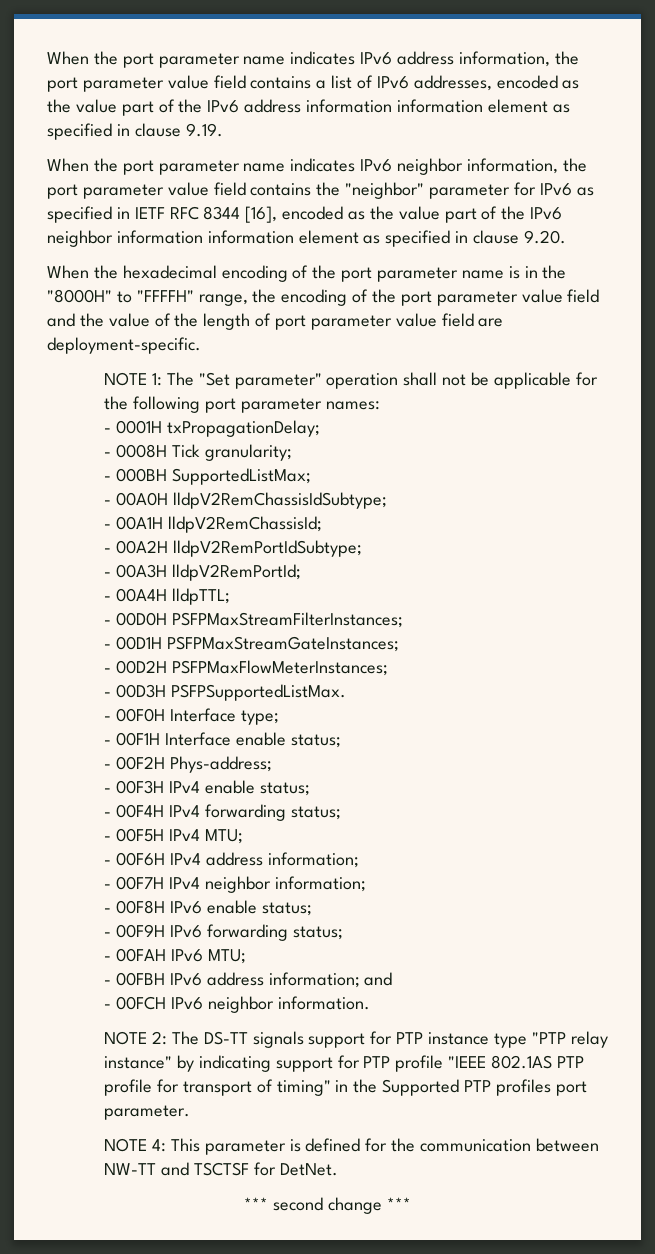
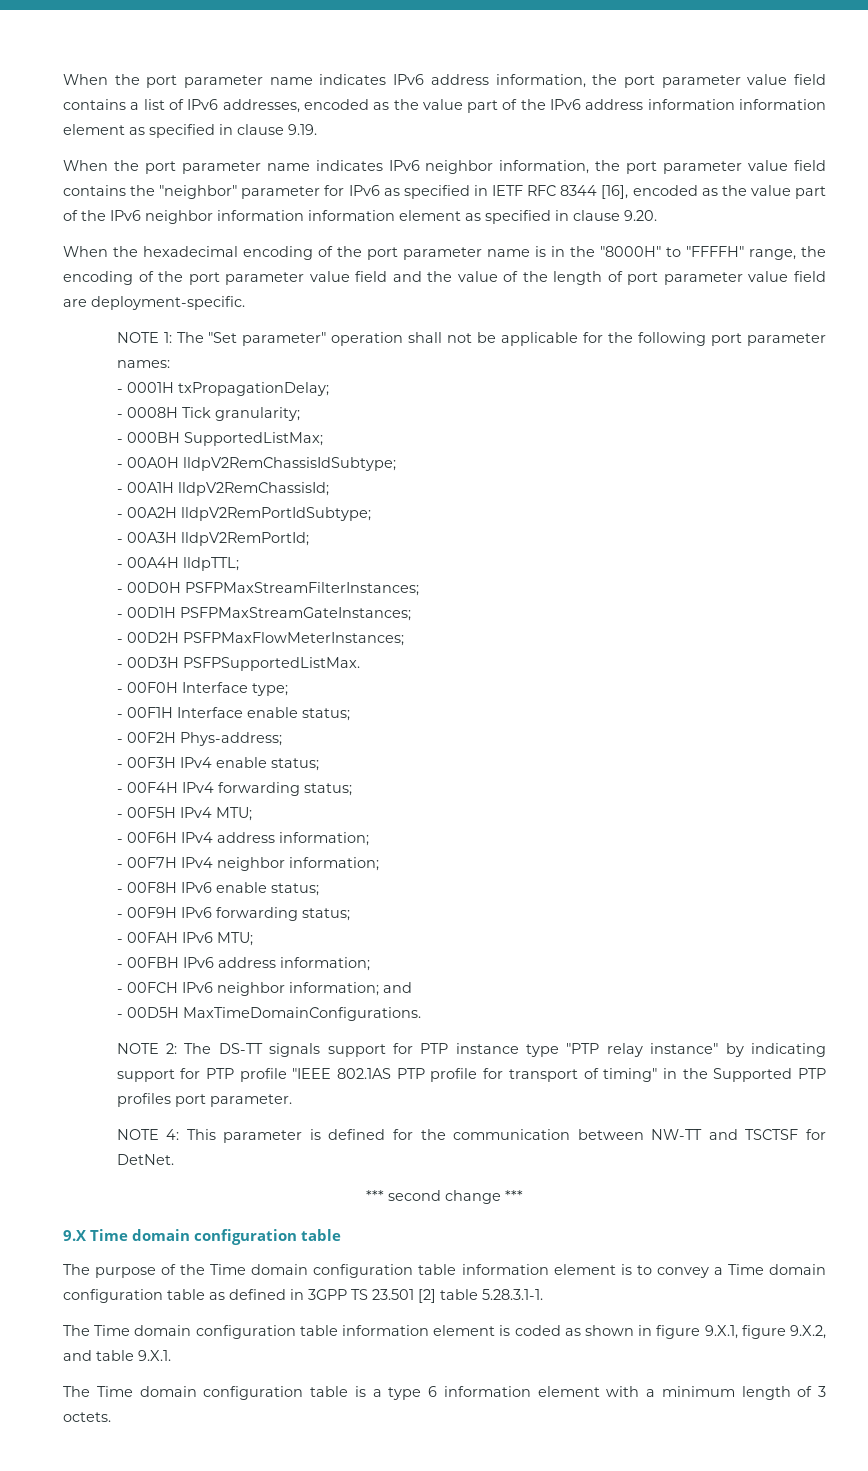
- - 00FBH IPv6 address information; and
+ - 00FBH IPv6 address information;
- - 00FCH IPv6 neighbor information.
+ - 00FCH IPv6 neighbor information; and
+ - 00D5H MaxTimeDomainConfigurations.
+ 9.X Time domain configuration table
+ The purpose of the Time domain configuration table information element is to convey a Time domain configuration table as defined in 3GPP TS 23.501 [2] table 5.28.3.1-1.
+ The Time domain configuration table information element is coded as shown in figure 9.X.1, figure 9.X.2, and table 9.X.1.
+ The Time domain configuration table is a type 6 information element with a minimum length of 3 octets.

